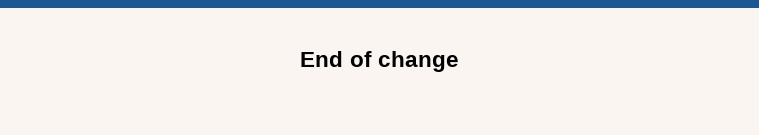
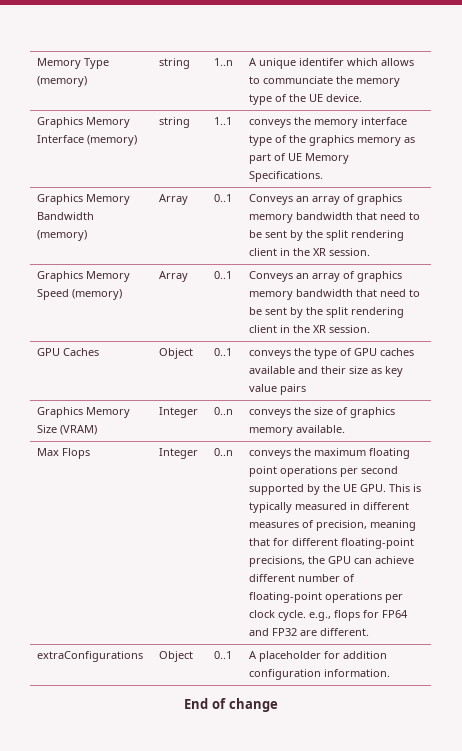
+ Memory Type (memory) | string | 1..n | A unique identifer which allows to communciate the memory type of the UE device.
+ Graphics Memory Interface (memory) | string | 1..1 | conveys the memory interface type of the graphics memory as part of UE Memory Specifications.
+ Graphics Memory Bandwidth (memory) | Array | 0..1 | Conveys an array of graphics memory bandwidth that need to be sent by the split rendering client in the XR session.
+ Graphics Memory Speed (memory) | Array | 0..1 | Conveys an array of graphics memory bandwidth that need to be sent by the split rendering client in the XR session.
+ GPU Caches | Object | 0..1 | conveys the type of GPU caches available and their size as key value pairs
+ Graphics Memory Size (VRAM) | Integer | 0..n | conveys the size of graphics memory available.
+ Max Flops | Integer | 0..n | conveys the maximum floating point operations per second supported by the UE GPU. This is typically measured in different measures of precision, meaning that for different floating-point precisions, the GPU can achieve different number of floating-point operations per clock cycle. e.g., flops for FP64 and FP32 are different.
+ extraConfigurations | Object | 0..1 | A placeholder for addition configuration information.

